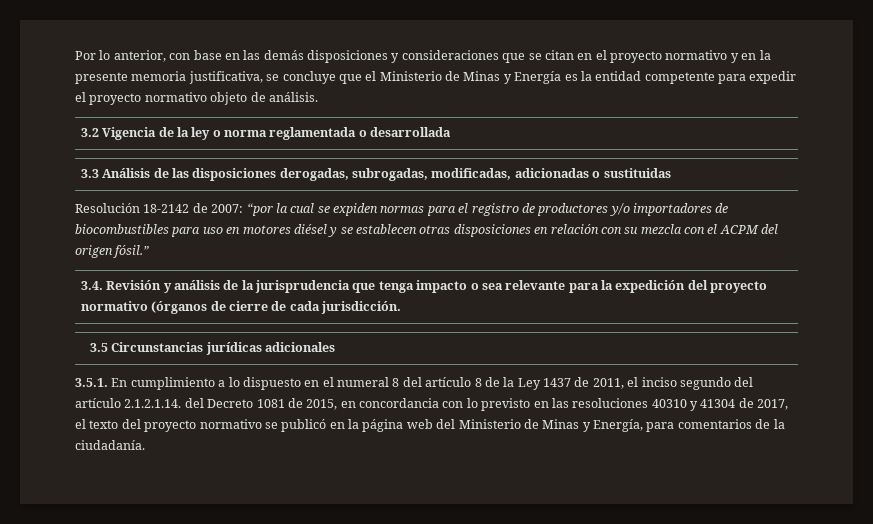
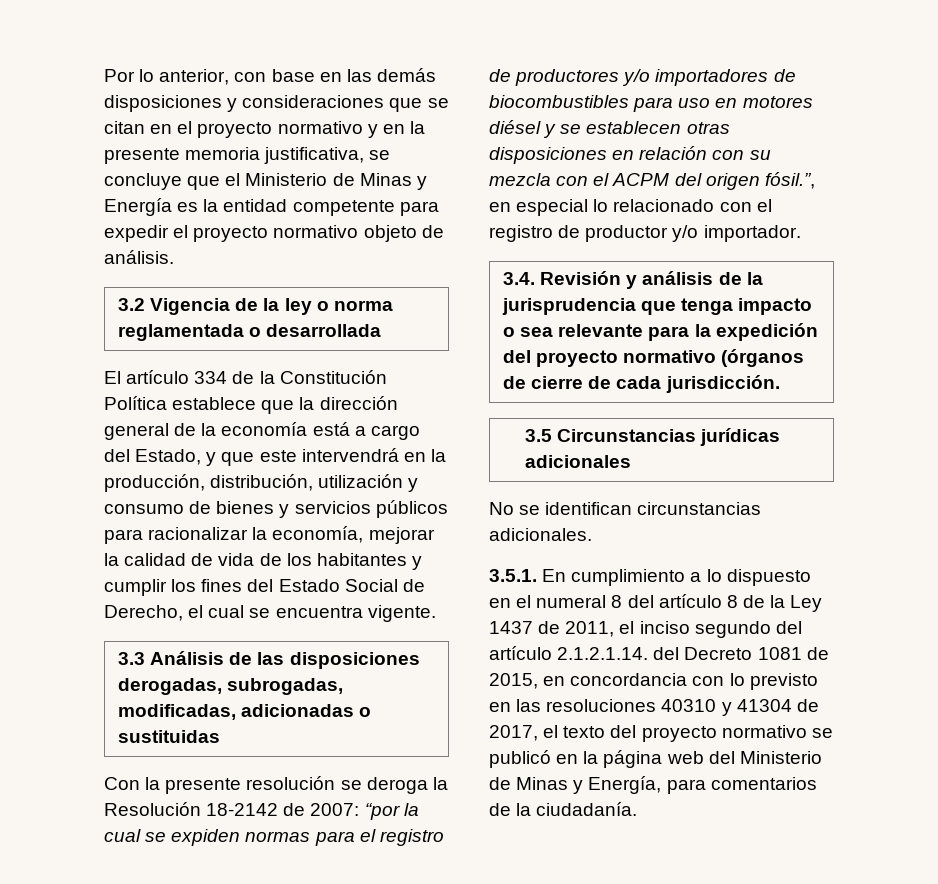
+ El artículo 334 de la Constitución Política establece que la dirección general de la economía está a cargo del Estado, y que este intervendrá en la producción, distribución, utilización y consumo de bienes y servicios públicos para racionalizar la economía, mejorar la calidad de vida de los habitantes y cumplir los fines del Estado Social de Derecho, el cual se encuentra vigente.
- Resolución 18-2142 de 2007: “por la cual se expiden normas para el registro de productores y/o importadores de biocombustibles para uso en motores diésel y se establecen otras disposiciones en relación con su mezcla con el ACPM del origen fósil.”
+ Con la presente resolución se deroga la Resolución 18-2142 de 2007: “por la cual se expiden normas para el registro de productores y/o importadores de biocombustibles para uso en motores diésel y se establecen otras disposiciones en relación con su mezcla con el ACPM del origen fósil.”, en especial lo relacionado con el registro de productor y/o importador.
+ No se identifican circunstancias adicionales.

